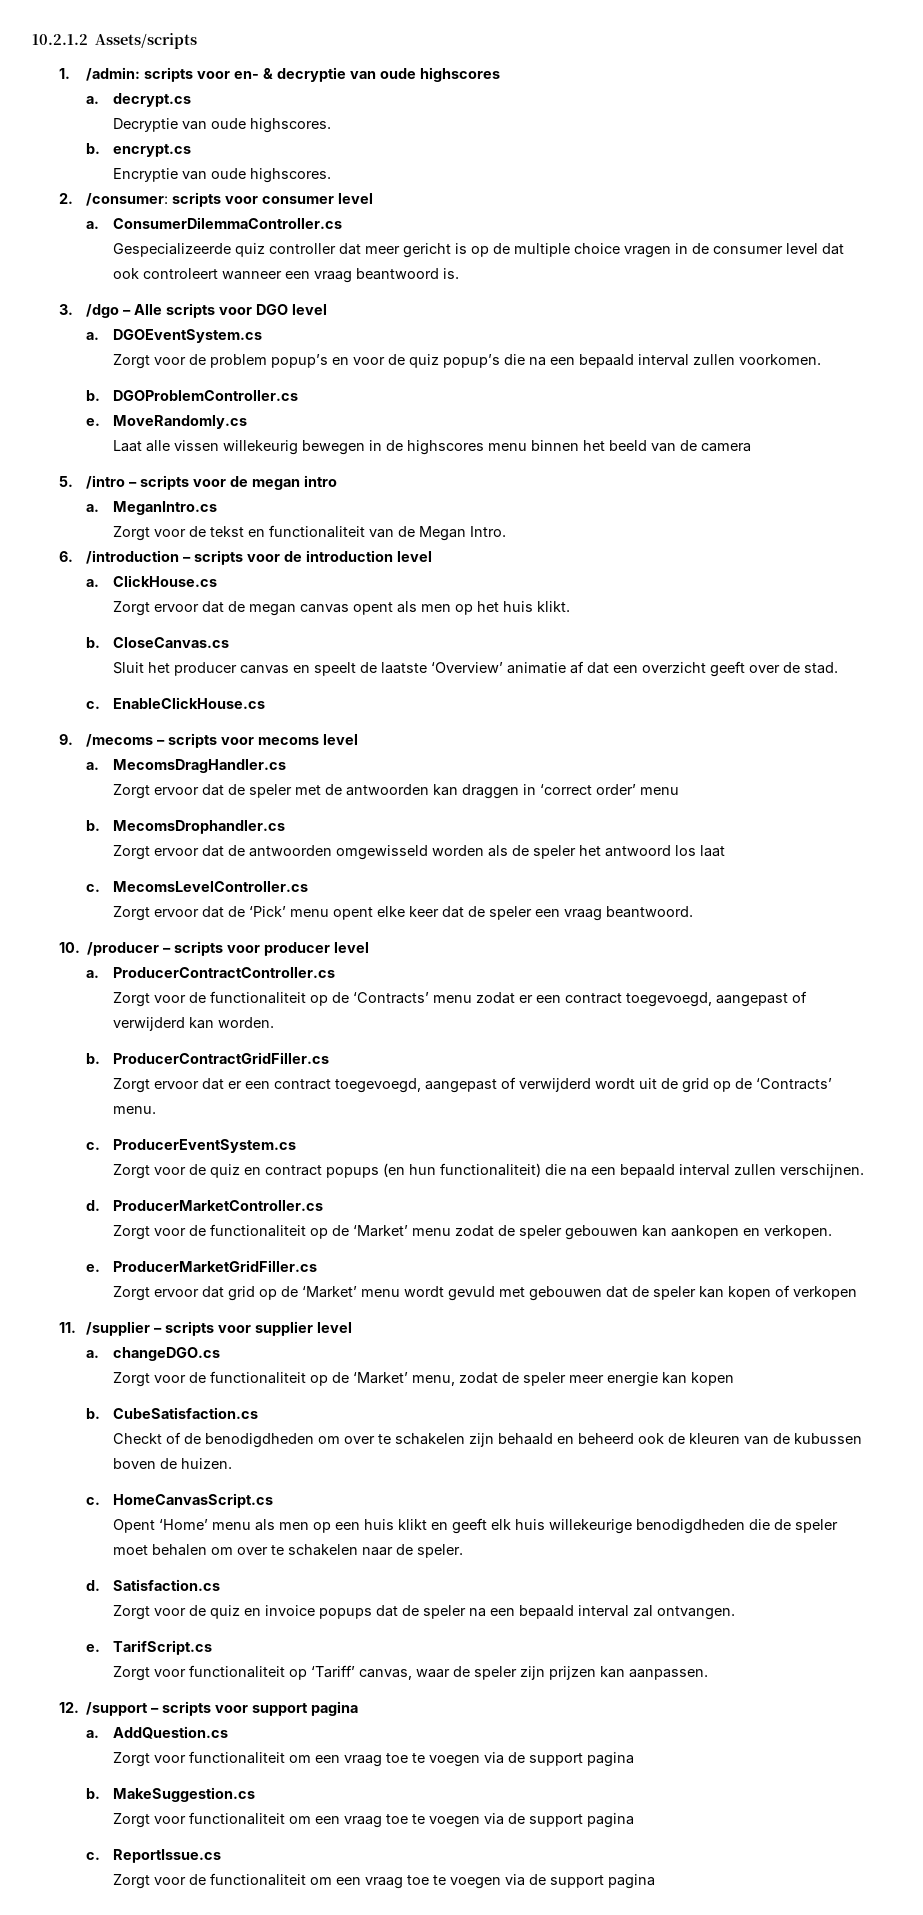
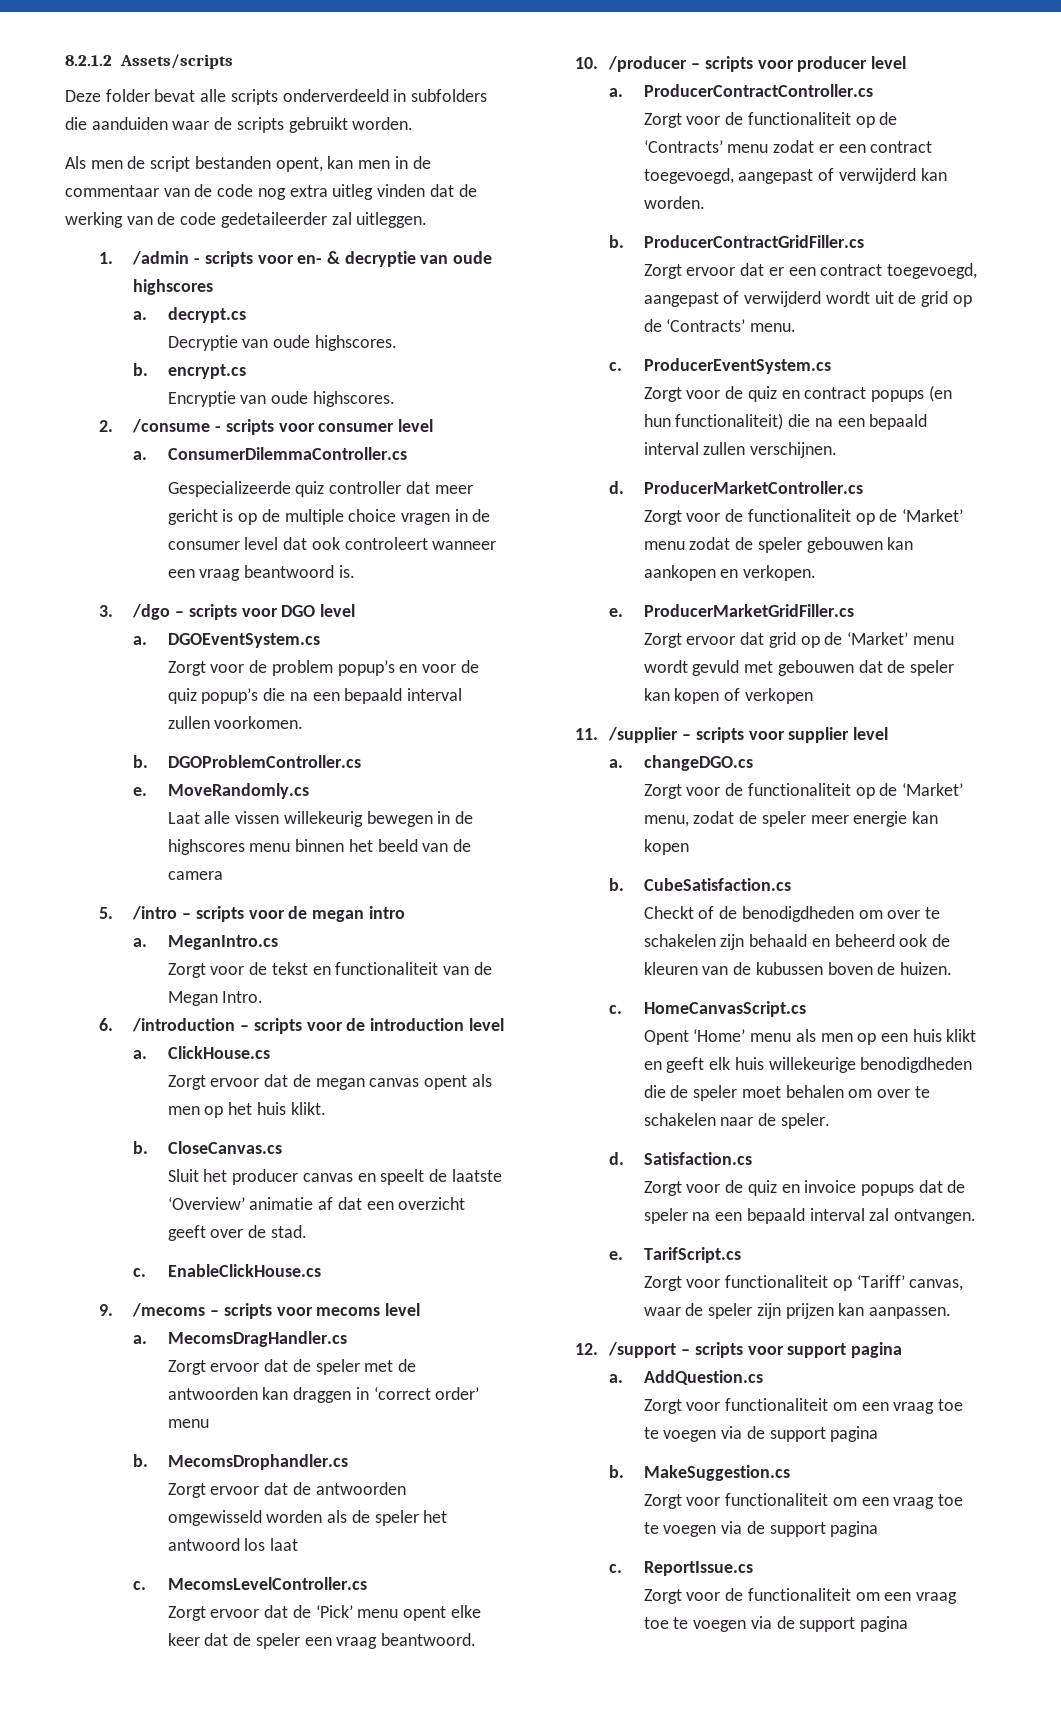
- 10.2.1.2 Assets/scripts
+ 8.2.1.2 Assets/scripts
+ Deze folder bevat alle scripts onderverdeeld in subfolders die aanduiden waar de scripts gebruikt worden.
+ Als men de script bestanden opent, kan men in de commentaar van de code nog extra uitleg vinden dat de werking van de code gedetaileerder zal uitleggen.
- 1. /admin: scripts voor en- & decryptie van oude highscores
+ 1. /admin - scripts voor en- & decryptie van oude highscores
- 2. /consumer: scripts voor consumer level
+ 2. /consume - scripts voor consumer level
- 3. /dgo – Alle scripts voor DGO level
+ 3. /dgo – scripts voor DGO level

